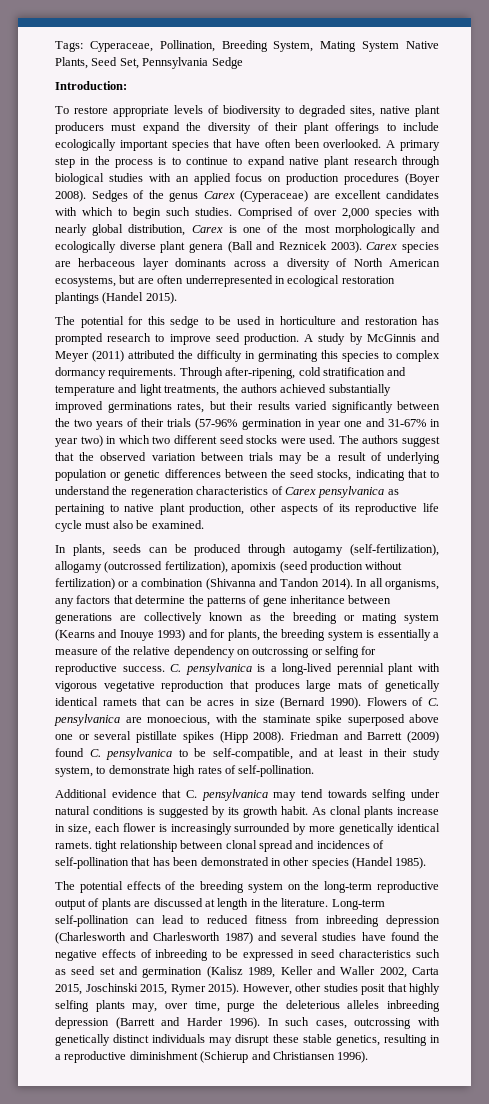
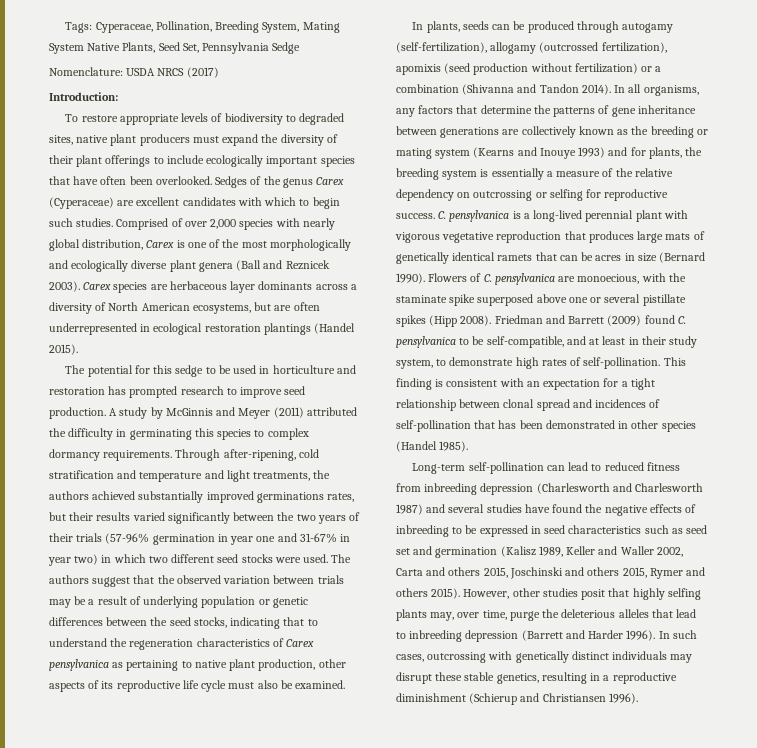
+ Nomenclature: USDA NRCS (2017)
- A primary step in the process is to continue to expand native plant research through biological studies with an applied focus on production procedures (Boyer 2008).
- Friedman and Barrett (2009) found C. pensylvanica to be self-compatible, and at least in their study system, to demonstrate high rates of self-pollination.
- Additional evidence that C. pensylvanica may tend towards selfing under natural conditions is suggested by its growth habit. As clonal plants increase in size, each flower is increasingly surrounded by more genetically identical ramets. tight relationship between clonal spread and incidences of self-pollination that has been demonstrated in other species (Handel 1985).
+ Friedman and Barrett (2009) found C. pensylvanica to be self-compatible, and at least in their study system, to demonstrate high rates of self-pollination. This finding is consistent with an expectation for a tight relationship between clonal spread and incidences of self-pollination that has been demonstrated in other species (Handel 1985).
- The potential effects of the breeding system on the long-term reproductive output of plants are discussed at length in the literature. Long-term self-pollination can lead to reduced fitness from inbreeding depression (Charlesworth and Charlesworth 1987) and several studies have found the negative effects of inbreeding to be expressed in seed characteristics such as seed set and germination (Kalisz 1989, Keller and Waller 2002, Carta 2015, Joschinski 2015, Rymer 2015).
+ Long-term self-pollination can lead to reduced fitness from inbreeding depression (Charlesworth and Charlesworth 1987) and several studies have found the negative effects of inbreeding to be expressed in seed characteristics such as seed set and germination (Kalisz 1989, Keller and Waller 2002, Carta and others 2015, Joschinski and others 2015, Rymer and others 2015).
- However, other studies posit that highly selfing plants may, over time, purge the deleterious alleles inbreeding depression (Barrett and Harder 1996).
+ However, other studies posit that highly selfing plants may, over time, purge the deleterious alleles that lead to inbreeding depression (Barrett and Harder 1996).

